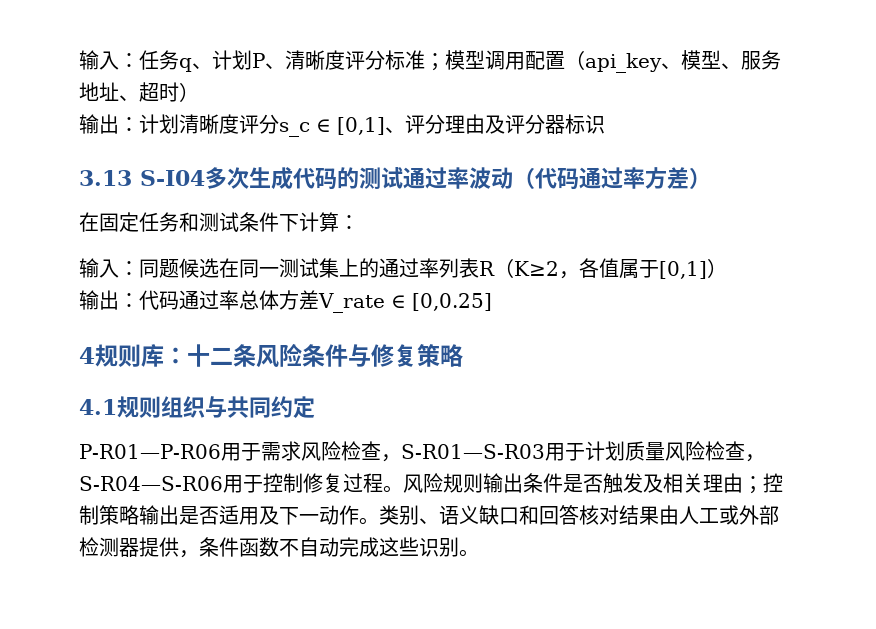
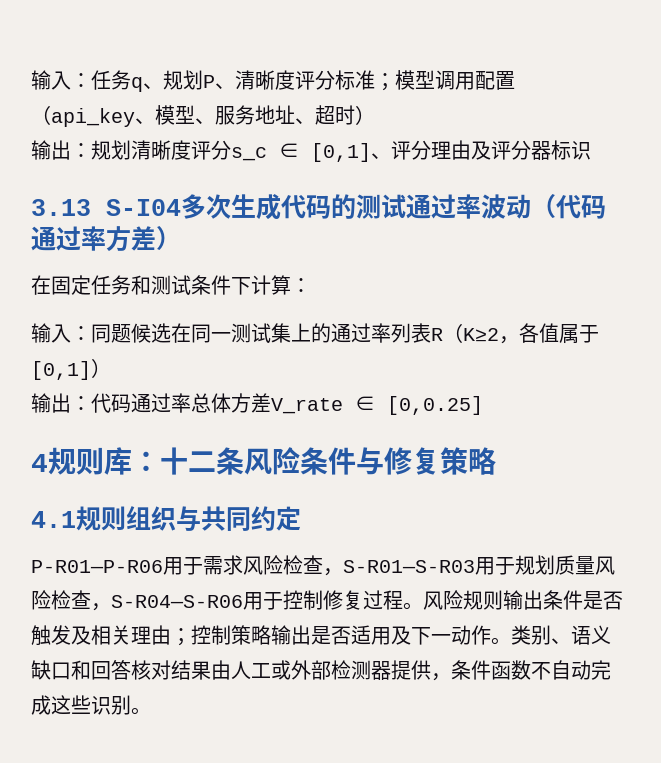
- 输入：任务q、计划P、清晰度评分标准；模型调用配置（api_key、模型、服务地址、超时）
+ 输入：任务q、规划P、清晰度评分标准；模型调用配置（api_key、模型、服务地址、超时）
- 输出：计划清晰度评分s_c ∈ [0,1]、评分理由及评分器标识
+ 输出：规划清晰度评分s_c ∈ [0,1]、评分理由及评分器标识
- P-R01—P-R06用于需求风险检查，S-R01—S-R03用于计划质量风险检查，S-R04—S-R06用于控制修复过程。
+ P-R01—P-R06用于需求风险检查，S-R01—S-R03用于规划质量风险检查，S-R04—S-R06用于控制修复过程。

